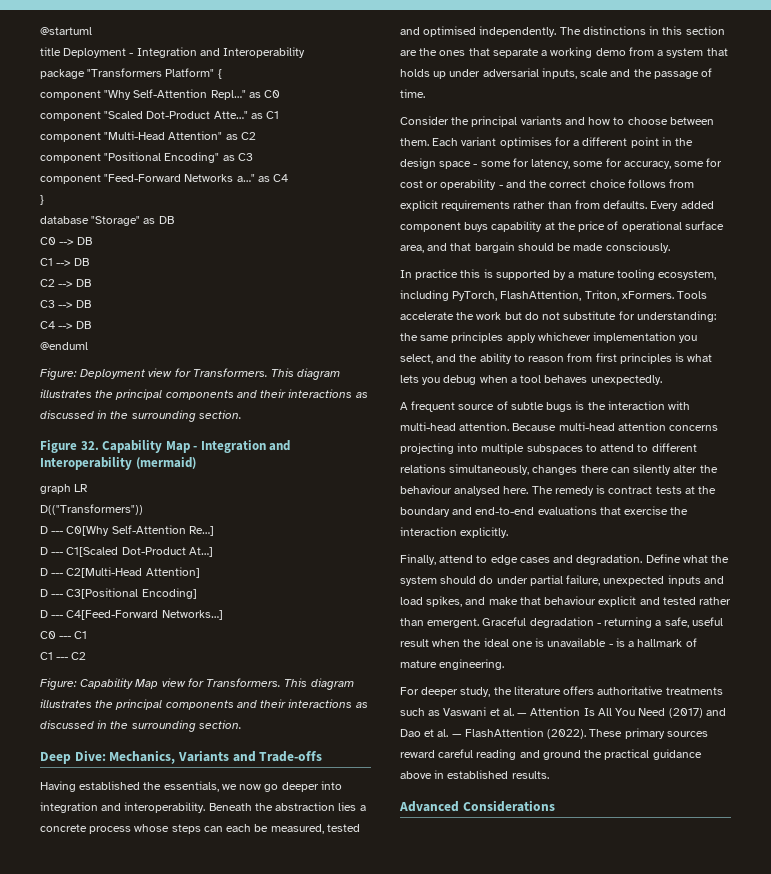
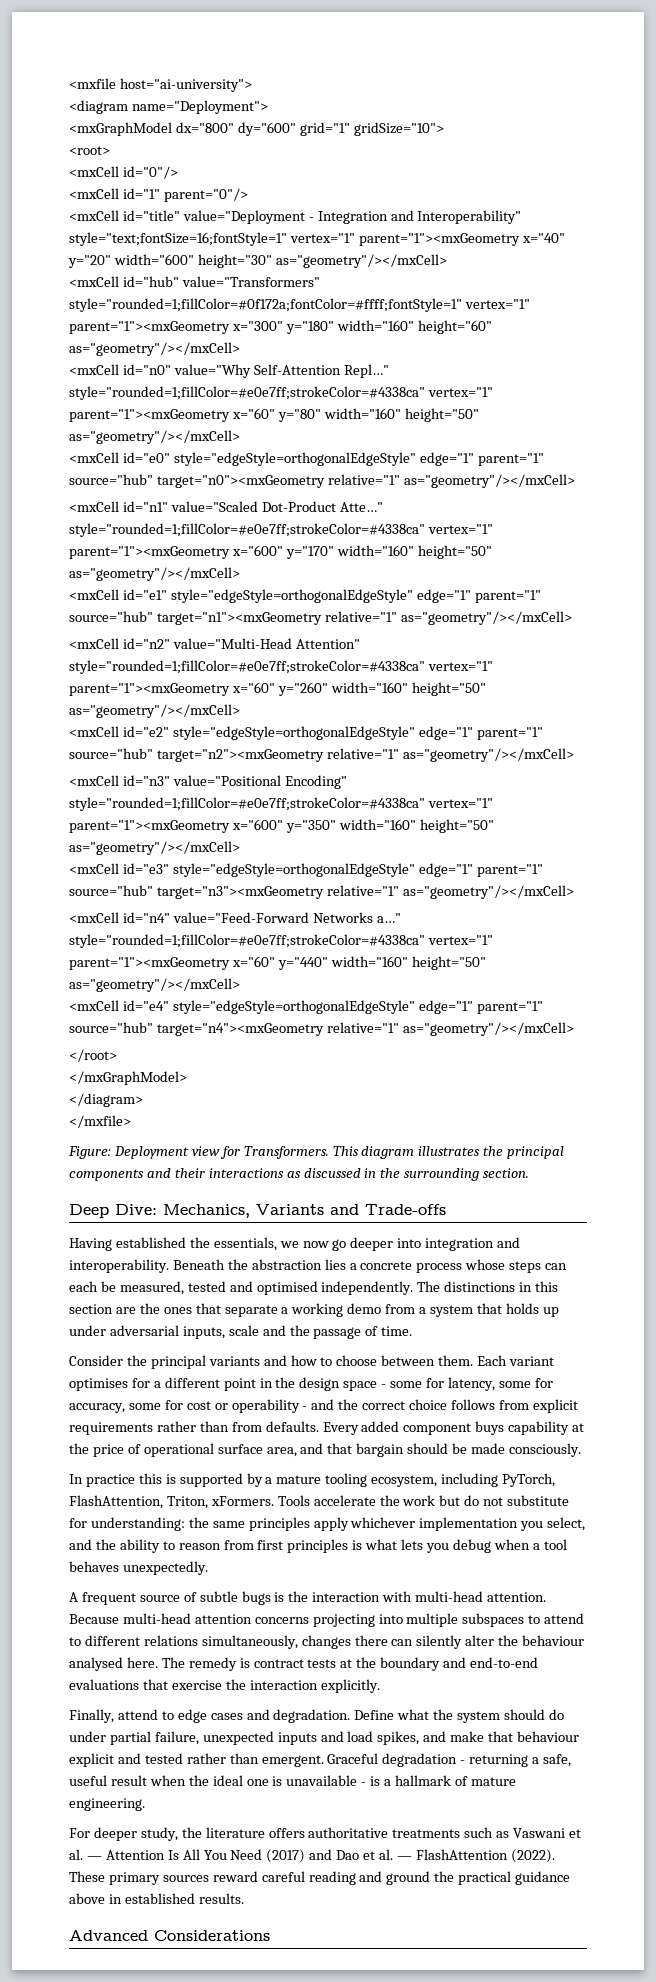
- @startuml
- title Deployment - Integration and Interoperability
- package "Transformers Platform" {
- component "Why Self-Attention Repl…" as C0
- component "Scaled Dot-Product Atte…" as C1
- component "Multi-Head Attention" as C2
- component "Positional Encoding" as C3
- component "Feed-Forward Networks a…" as C4
- }
- database "Storage" as DB
- C0 --> DB
- C1 --> DB
- C2 --> DB
- C3 --> DB
- C4 --> DB
- @enduml
+ <mxfile host="ai-university">
+ <diagram name="Deployment">
+ <mxGraphModel dx="800" dy="600" grid="1" gridSize="10">
+ <root>
+ <mxCell id="0"/>
+ <mxCell id="1" parent="0"/>
+ <mxCell id="title" value="Deployment - Integration and Interoperability" style="text;fontSize=16;fontStyle=1" vertex="1" parent="1"><mxGeometry x="40" y="20" width="600" height="30" as="geometry"/></mxCell>
+ <mxCell id="hub" value="Transformers" style="rounded=1;fillColor=#0f172a;fontColor=#ffff;fontStyle=1" vertex="1" parent="1"><mxGeometry x="300" y="180" width="160" height="60" as="geometry"/></mxCell>
+ <mxCell id="n0" value="Why Self-Attention Repl…" style="rounded=1;fillColor=#e0e7ff;strokeColor=#4338ca" vertex="1" parent="1"><mxGeometry x="60" y="80" width="160" height="50" as="geometry"/></mxCell>
+ <mxCell id="e0" style="edgeStyle=orthogonalEdgeStyle" edge="1" parent="1" source="hub" target="n0"><mxGeometry relative="1" as="geometry"/></mxCell>
+ <mxCell id="n1" value="Scaled Dot-Product Atte…" style="rounded=1;fillColor=#e0e7ff;strokeColor=#4338ca" vertex="1" parent="1"><mxGeometry x="600" y="170" width="160" height="50" as="geometry"/></mxCell>
+ <mxCell id="e1" style="edgeStyle=orthogonalEdgeStyle" edge="1" parent="1" source="hub" target="n1"><mxGeometry relative="1" as="geometry"/></mxCell>
+ <mxCell id="n2" value="Multi-Head Attention" style="rounded=1;fillColor=#e0e7ff;strokeColor=#4338ca" vertex="1" parent="1"><mxGeometry x="60" y="260" width="160" height="50" as="geometry"/></mxCell>
+ <mxCell id="e2" style="edgeStyle=orthogonalEdgeStyle" edge="1" parent="1" source="hub" target="n2"><mxGeometry relative="1" as="geometry"/></mxCell>
+ <mxCell id="n3" value="Positional Encoding" style="rounded=1;fillColor=#e0e7ff;strokeColor=#4338ca" vertex="1" parent="1"><mxGeometry x="600" y="350" width="160" height="50" as="geometry"/></mxCell>
+ <mxCell id="e3" style="edgeStyle=orthogonalEdgeStyle" edge="1" parent="1" source="hub" target="n3"><mxGeometry relative="1" as="geometry"/></mxCell>
+ <mxCell id="n4" value="Feed-Forward Networks a…" style="rounded=1;fillColor=#e0e7ff;strokeColor=#4338ca" vertex="1" parent="1"><mxGeometry x="60" y="440" width="160" height="50" as="geometry"/></mxCell>
+ <mxCell id="e4" style="edgeStyle=orthogonalEdgeStyle" edge="1" parent="1" source="hub" target="n4"><mxGeometry relative="1" as="geometry"/></mxCell>
+ </root>
+ </mxGraphModel>
+ </diagram>
+ </mxfile>
- Figure 32. Capability Map - Integration and Interoperability (mermaid)
- graph LR
- D(("Transformers"))
- D --- C0[Why Self-Attention Re…]
- D --- C1[Scaled Dot-Product At…]
- D --- C2[Multi-Head Attention]
- D --- C3[Positional Encoding]
- D --- C4[Feed-Forward Networks…]
- C0 --- C1
- C1 --- C2
- Figure: Capability Map view for Transformers. This diagram illustrates the principal components and their interactions as discussed in the surrounding section.

